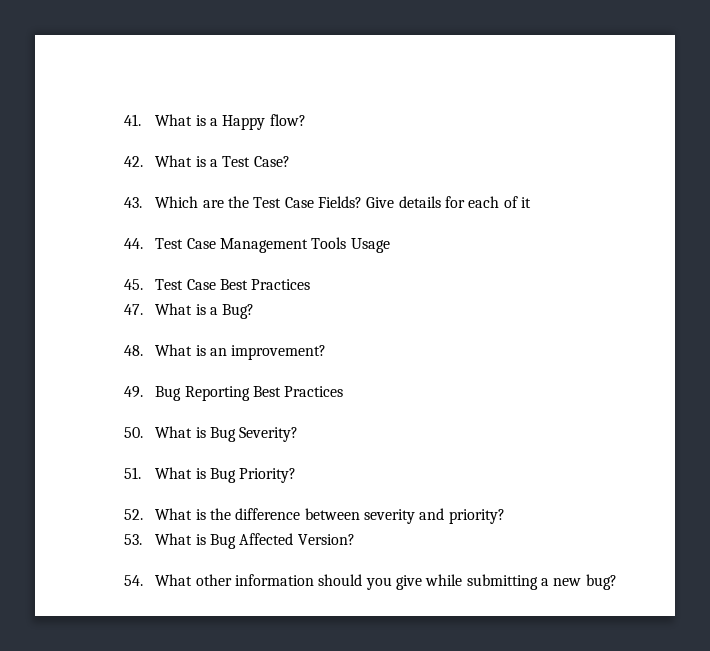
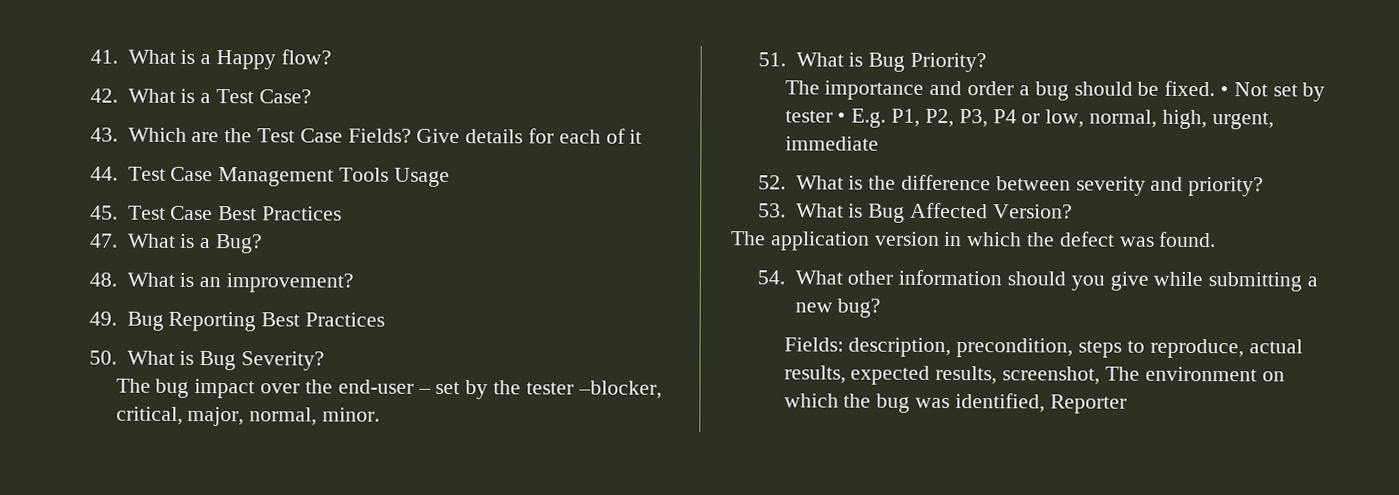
+ The bug impact over the end-user – set by the tester –blocker, critical, major, normal, minor.
+ The importance and order a bug should be fixed. • Not set by tester • E.g. P1, P2, P3, P4 or low, normal, high, urgent, immediate
+ The application version in which the defect was found.
+ Fields: description, precondition, steps to reproduce, actual results, expected results, screenshot, The environment on which the bug was identified, Reporter

